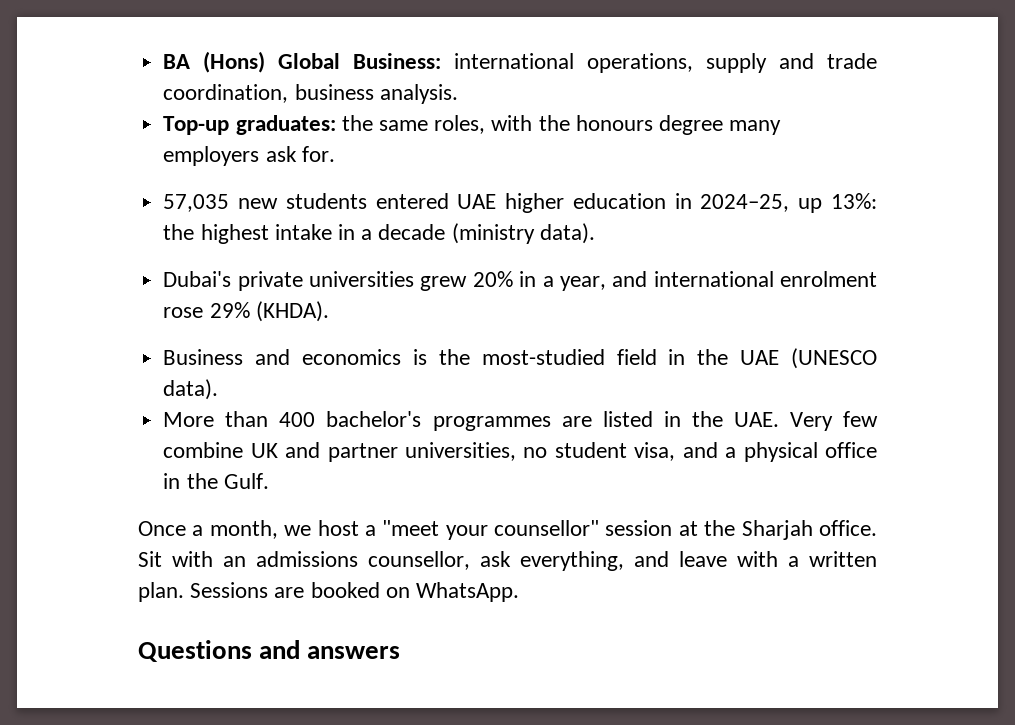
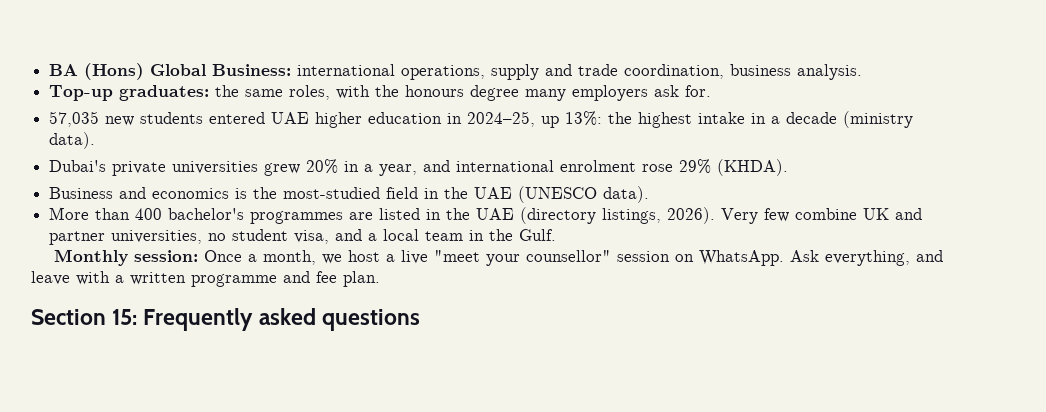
- More than 400 bachelor's programmes are listed in the UAE. Very few combine UK and partner universities, no student visa, and a physical office in the Gulf.
+ More than 400 bachelor's programmes are listed in the UAE (directory listings, 2026). Very few combine UK and partner universities, no student visa, and a local team in the Gulf.
- Once a month, we host a "meet your counsellor" session at the Sharjah office. Sit with an admissions counsellor, ask everything, and leave with a written plan. Sessions are booked on WhatsApp.
- Questions and answers
+ Monthly session: Once a month, we host a live "meet your counsellor" session on WhatsApp. Ask everything, and leave with a written programme and fee plan.
+ Section 15: Frequently asked questions

